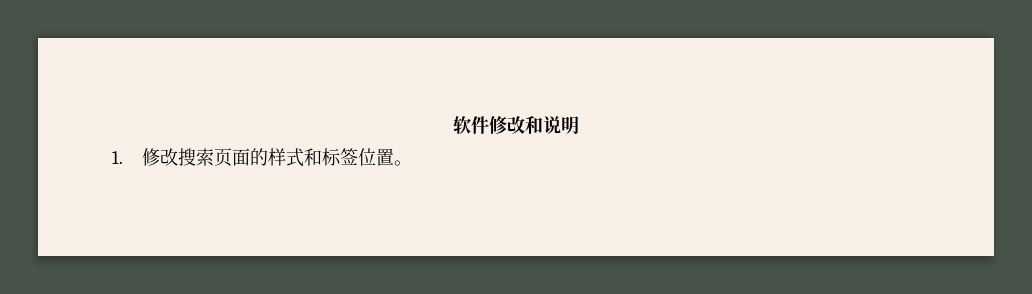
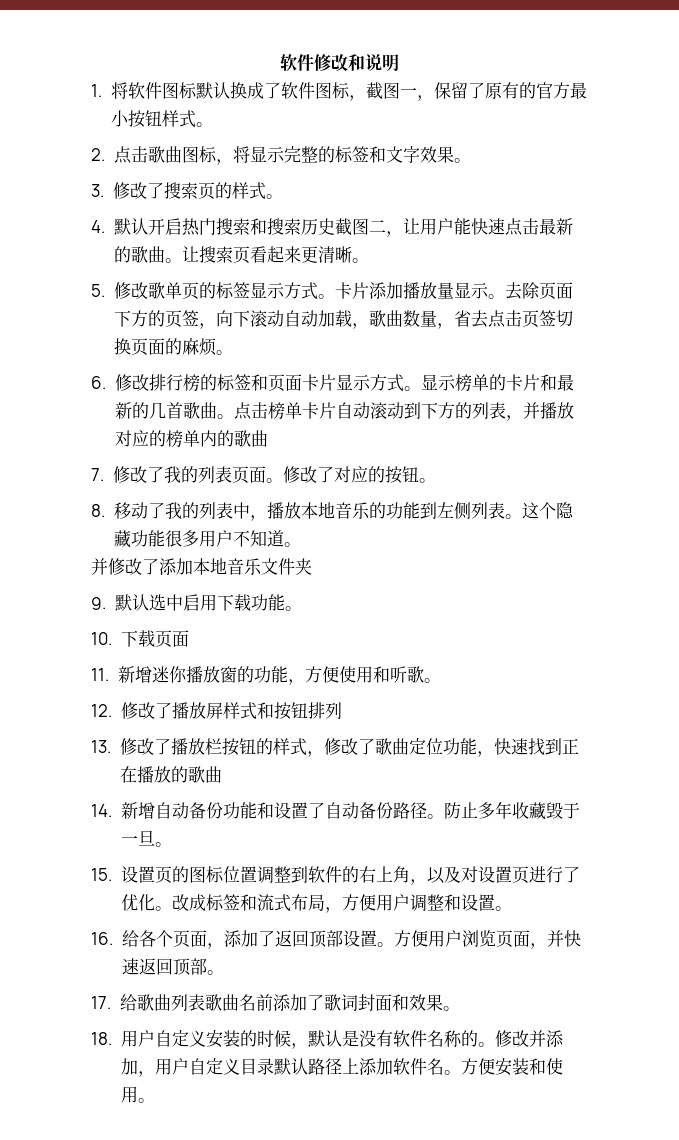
- 1.修改搜索页面的样式和标签位置。
+ 1.将软件图标默认换成了软件图标，截图一，保留了原有的官方最小按钮样式。
+ 2.点击歌曲图标，将显示完整的标签和文字效果。
+ 3.修改了搜索页的样式。
+ 4.默认开启热门搜索和搜索历史截图二，让用户能快速点击最新的歌曲。让搜索页看起来更清晰。
+ 5.修改歌单页的标签显示方式。卡片添加播放量显示。去除页面下方的页签，向下滚动自动加载，歌曲数量，省去点击页签切换页面的麻烦。
+ 6.修改排行榜的标签和页面卡片显示方式。显示榜单的卡片和最新的几首歌曲。点击榜单卡片自动滚动到下方的列表，并播放对应的榜单内的歌曲
+ 7.修改了我的列表页面。修改了对应的按钮。
+ 8.移动了我的列表中，播放本地音乐的功能到左侧列表。这个隐藏功能很多用户不知道。
+ 并修改了添加本地音乐文件夹
+ 9.默认选中启用下载功能。
+ 10.下载页面
+ 11.新增迷你播放窗的功能，方便使用和听歌。
+ 12.修改了播放屏样式和按钮排列
+ 13.修改了播放栏按钮的样式，修改了歌曲定位功能，快速找到正在播放的歌曲
+ 14.新增自动备份功能和设置了自动备份路径。防止多年收藏毁于一旦。
+ 15.设置页的图标位置调整到软件的右上角，以及对设置页进行了优化。改成标签和流式布局，方便用户调整和设置。
+ 16.给各个页面，添加了返回顶部设置。方便用户浏览页面，并快速返回顶部。
+ 17.给歌曲列表歌曲名前添加了歌词封面和效果。
+ 18.用户自定义安装的时候，默认是没有软件名称的。修改并添加，用户自定义目录默认路径上添加软件名。方便安装和使用。

